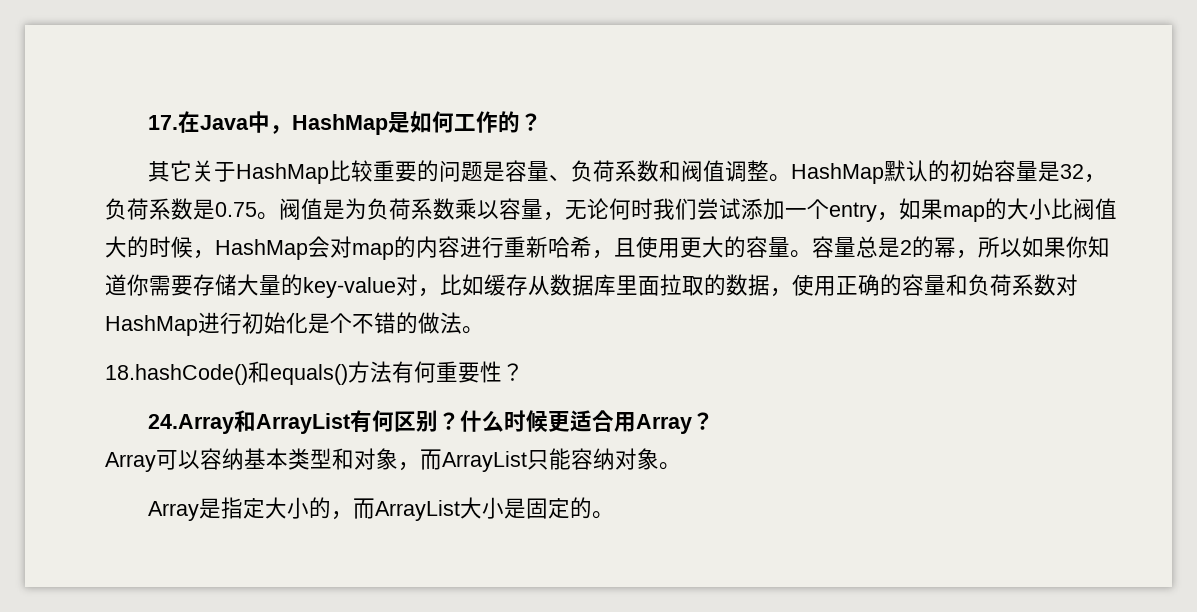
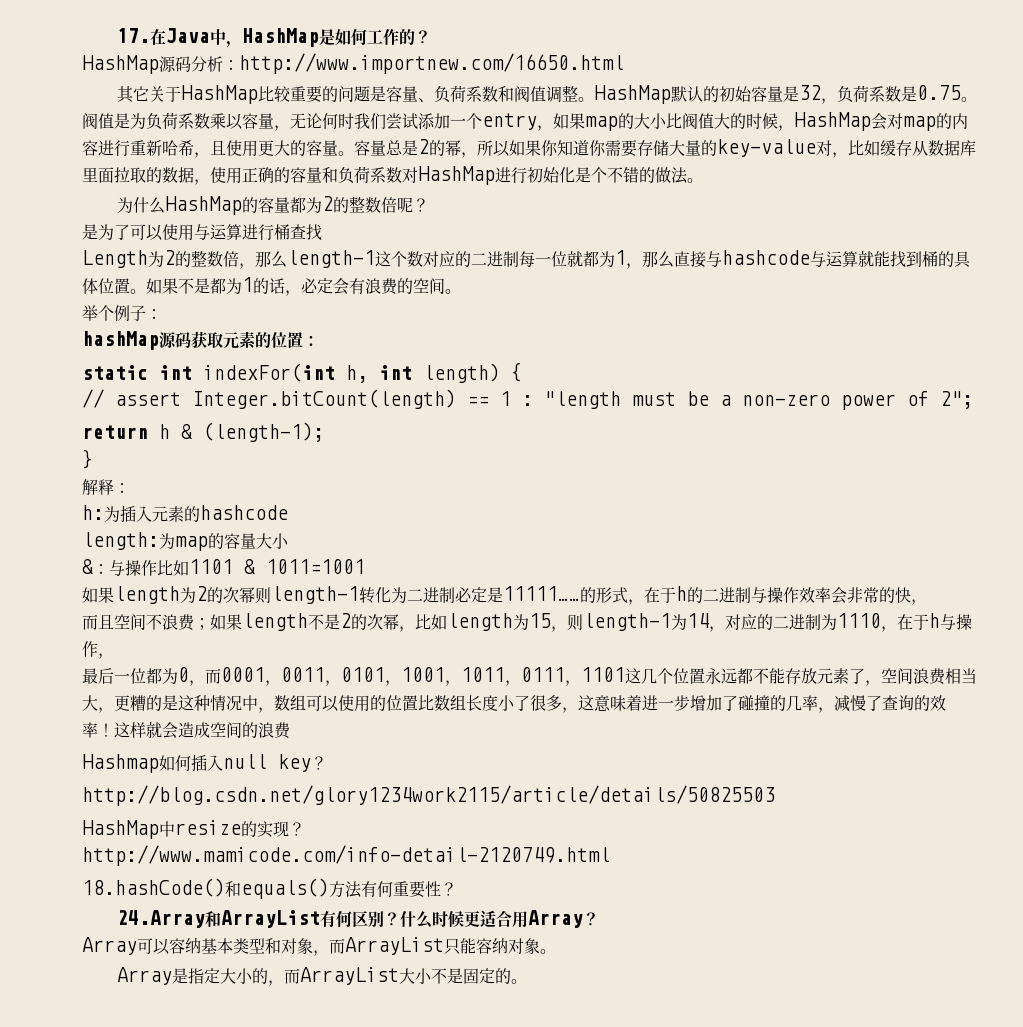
+ HashMap源码分析：http://www.importnew.com/16650.html
+ 为什么HashMap的容量都为2的整数倍呢？
+ 是为了可以使用与运算进行桶查找
+ Length为2的整数倍，那么length-1这个数对应的二进制每一位就都为1，那么直接与hashcode与运算就能找到桶的具体位置。如果不是都为1的话，必定会有浪费的空间。
+ 举个例子：
+ hashMap源码获取元素的位置：
+ static int indexFor(int h, int length) {
+ // assert Integer.bitCount(length) == 1 : "length must be a non-zero power of 2";
+ return h & (length-1);
+ }
+ 解释：
+ h:为插入元素的hashcode
+ length:为map的容量大小
+ &：与操作比如1101 & 1011=1001
+ 如果length为2的次幂则length-1转化为二进制必定是11111……的形式，在于h的二进制与操作效率会非常的快，
+ 而且空间不浪费；如果length不是2的次幂，比如length为15，则length-1为14，对应的二进制为1110，在于h与操作，
+ 最后一位都为0，而0001，0011，0101，1001，1011，0111，1101这几个位置永远都不能存放元素了，空间浪费相当大，更糟的是这种情况中，数组可以使用的位置比数组长度小了很多，这意味着进一步增加了碰撞的几率，减慢了查询的效率！这样就会造成空间的浪费
+ Hashmap如何插入null key？
+ http://blog.csdn.net/glory1234work2115/article/details/50825503
+ HashMap中resize的实现？
+ http://www.mamicode.com/info-detail-2120749.html
- Array是指定大小的，而ArrayList大小是固定的。
+ Array是指定大小的，而ArrayList大小不是固定的。

